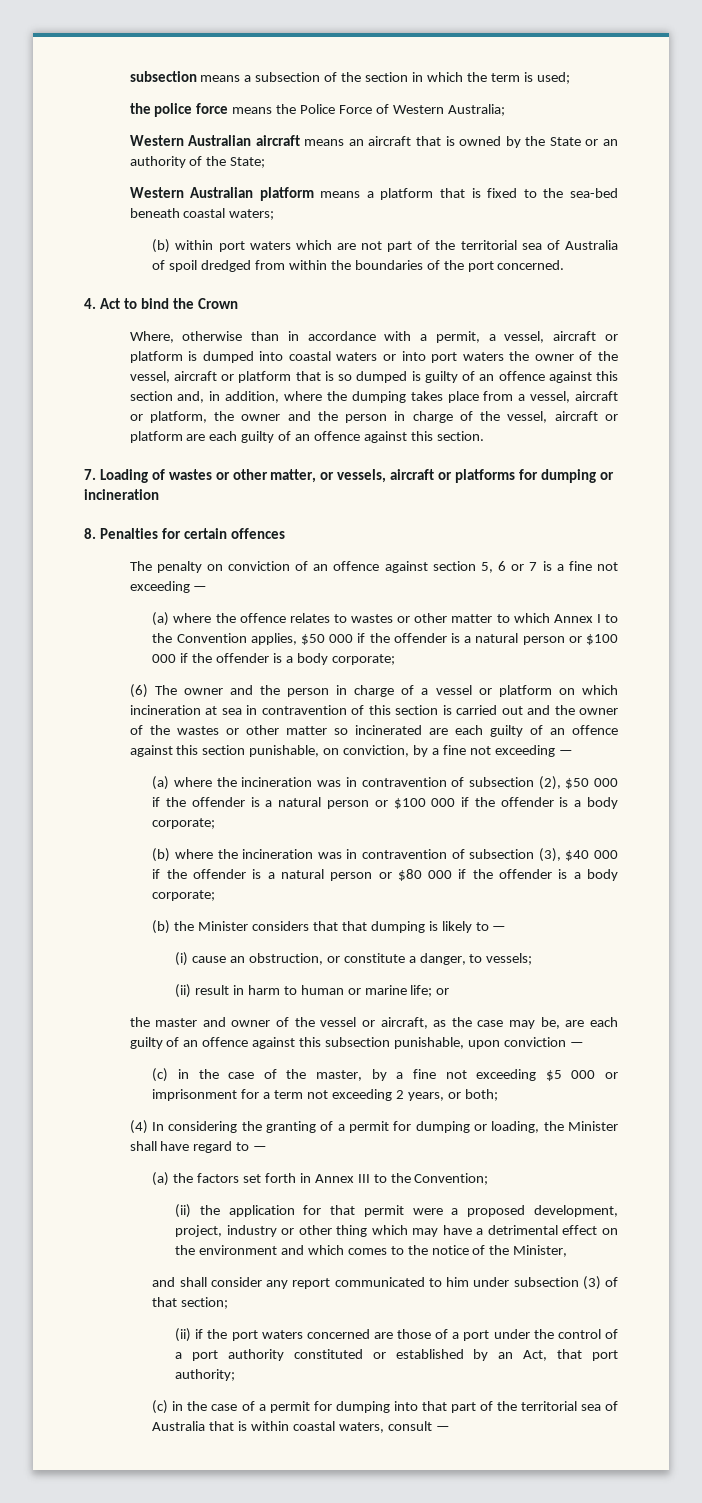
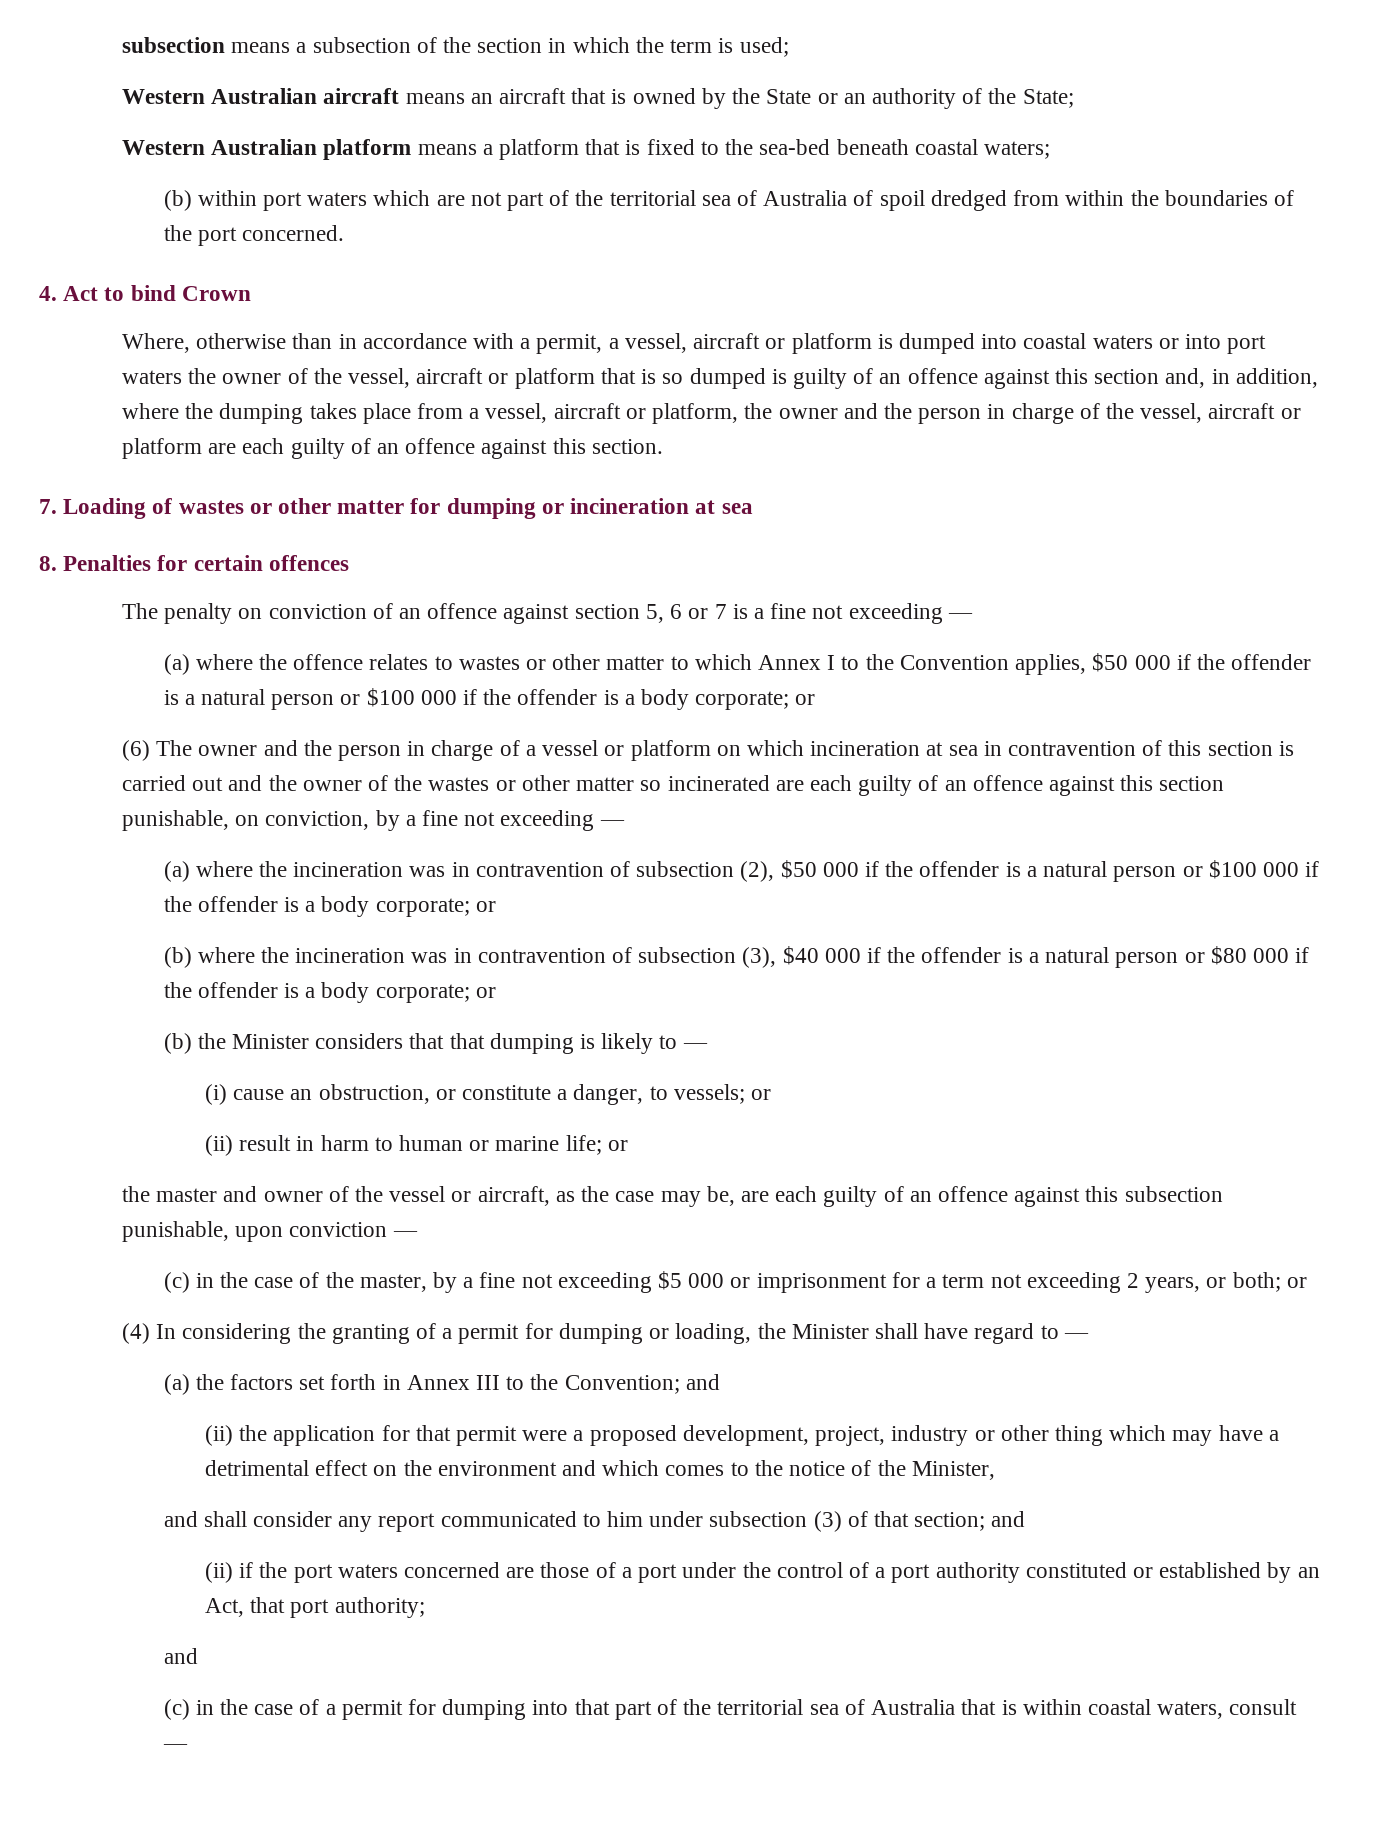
- the police force means the Police Force of Western Australia;
- 4. Act to bind the Crown
+ 4. Act to bind Crown
- 7. Loading of wastes or other matter, or vessels, aircraft or platforms for dumping or incineration
+ 7. Loading of wastes or other matter for dumping or incineration at sea
- (a) where the offence relates to wastes or other matter to which Annex I to the Convention applies, $50 000 if the offender is a natural person or $100 000 if the offender is a body corporate;
+ (a) where the offence relates to wastes or other matter to which Annex I to the Convention applies, $50 000 if the offender is a natural person or $100 000 if the offender is a body corporate; or
- (a) where the incineration was in contravention of subsection (2), $50 000 if the offender is a natural person or $100 000 if the offender is a body corporate;
+ (a) where the incineration was in contravention of subsection (2), $50 000 if the offender is a natural person or $100 000 if the offender is a body corporate; or
- (b) where the incineration was in contravention of subsection (3), $40 000 if the offender is a natural person or $80 000 if the offender is a body corporate;
+ (b) where the incineration was in contravention of subsection (3), $40 000 if the offender is a natural person or $80 000 if the offender is a body corporate; or
- (i) cause an obstruction, or constitute a danger, to vessels;
+ (i) cause an obstruction, or constitute a danger, to vessels; or
- (c) in the case of the master, by a fine not exceeding $5 000 or imprisonment for a term not exceeding 2 years, or both;
+ (c) in the case of the master, by a fine not exceeding $5 000 or imprisonment for a term not exceeding 2 years, or both; or
- (a) the factors set forth in Annex III to the Convention;
+ (a) the factors set forth in Annex III to the Convention; and
- and shall consider any report communicated to him under subsection (3) of that section;
+ and shall consider any report communicated to him under subsection (3) of that section; and
  (ii) if the port waters concerned are those of a port under the control of a port authority constituted or established by an Act, that port authority;
+ and

